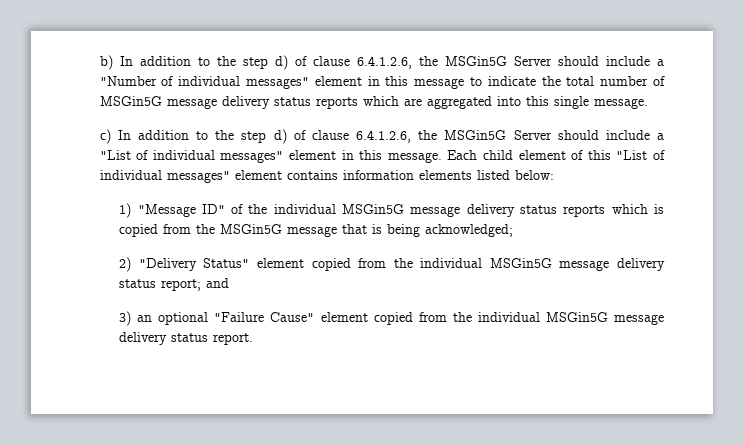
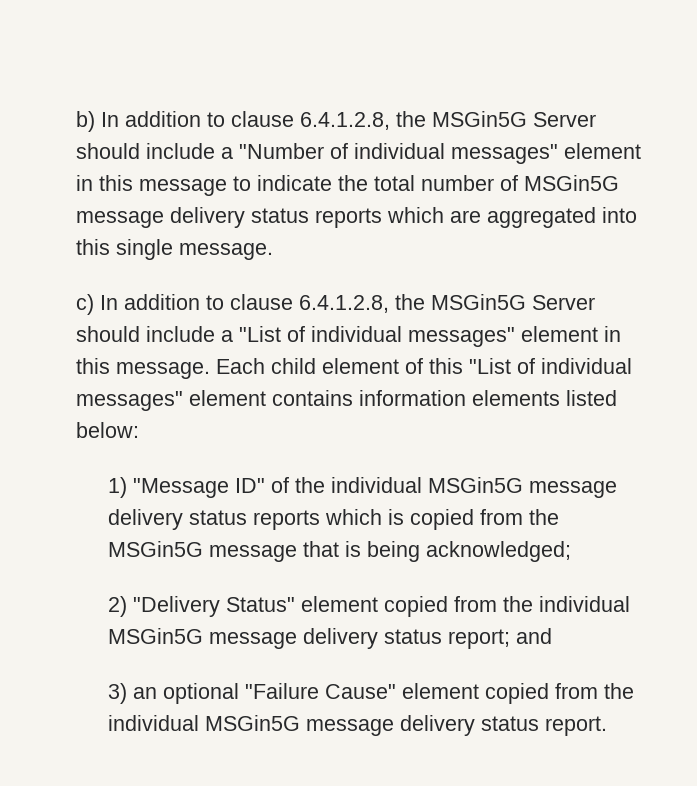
- b) In addition to the step d) of clause 6.4.1.2.6, the MSGin5G Server should include a "Number of individual messages" element in this message to indicate the total number of MSGin5G message delivery status reports which are aggregated into this single message.
+ b) In addition to clause 6.4.1.2.8, the MSGin5G Server should include a "Number of individual messages" element in this message to indicate the total number of MSGin5G message delivery status reports which are aggregated into this single message.
- c) In addition to the step d) of clause 6.4.1.2.6, the MSGin5G Server should include a "List of individual messages" element in this message.
+ c) In addition to clause 6.4.1.2.8, the MSGin5G Server should include a "List of individual messages" element in this message.

